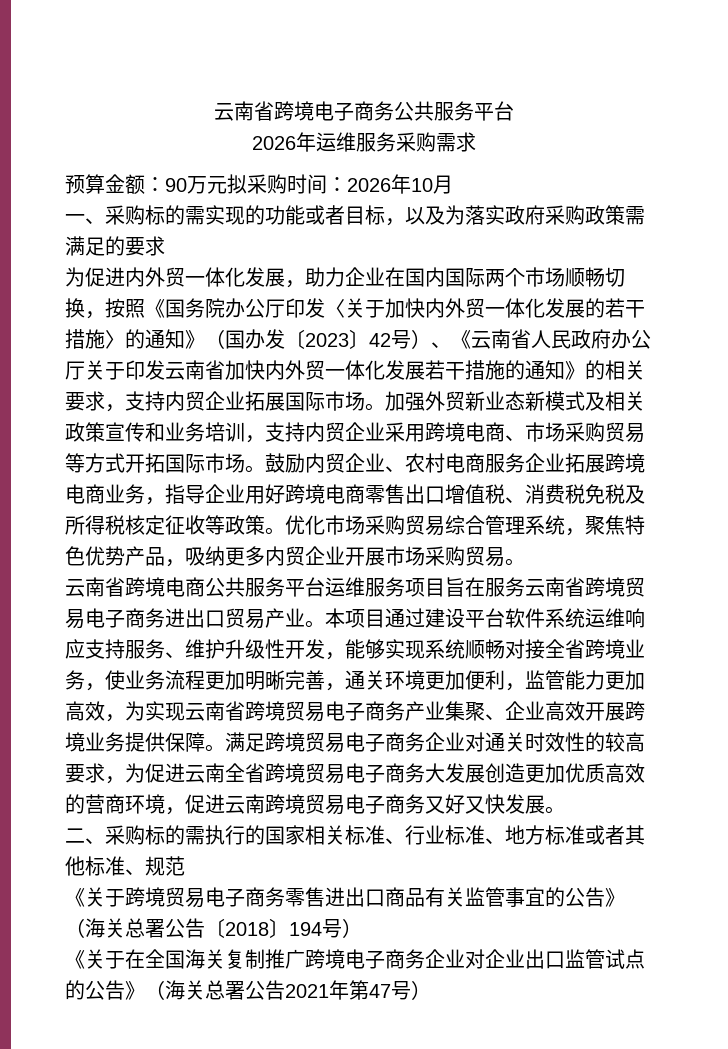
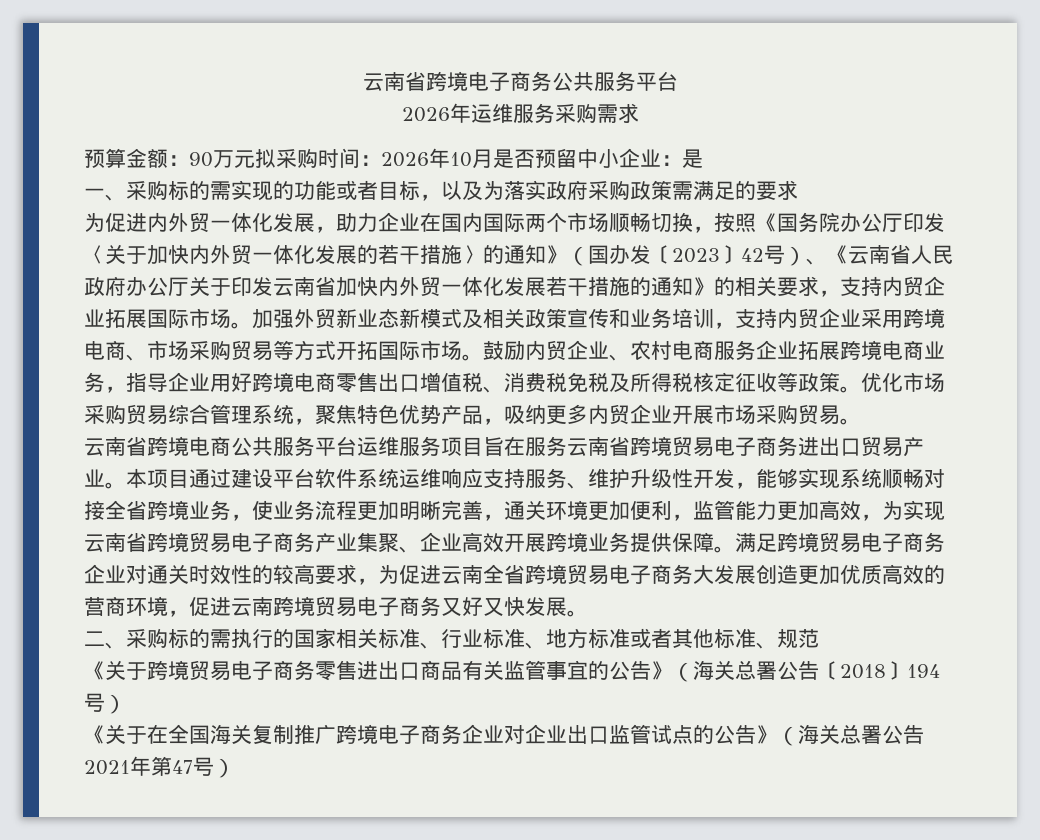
- 预算金额：90万元拟采购时间：2026年10月
+ 预算金额：90万元拟采购时间：2026年10月是否预留中小企业：是

